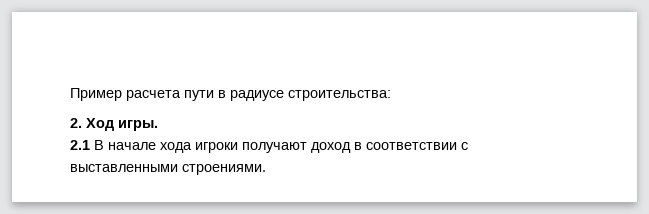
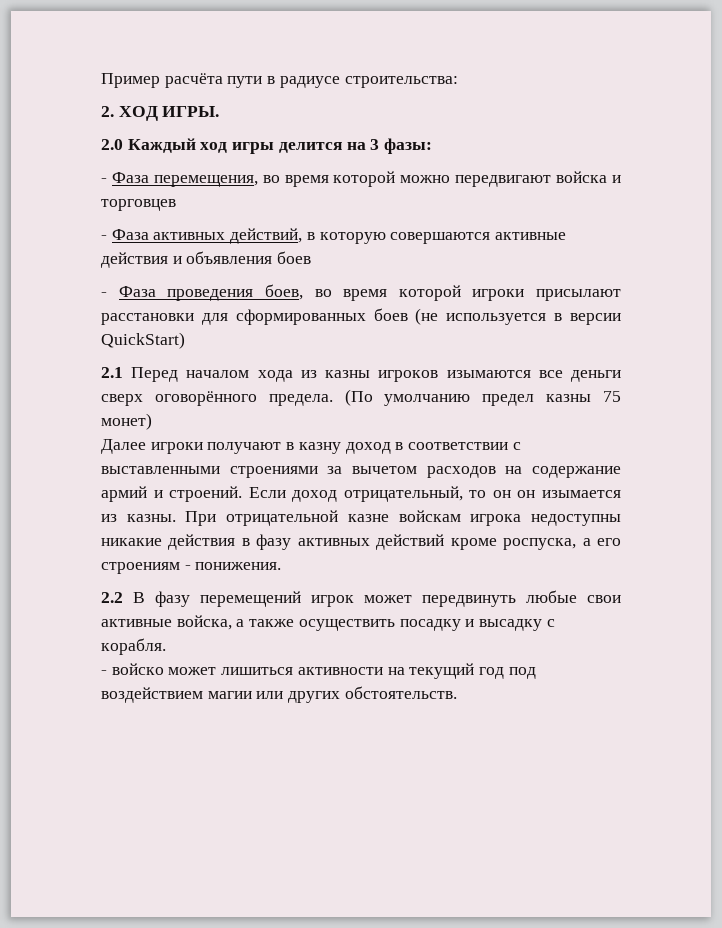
- Пример расчета пути в радиусе строительства:
+ Пример расчёта пути в радиусе строительства:
- 2. Ход игры.
- 2.1 В начале хода игроки получают доход в соответствии с выставленными строениями.
+ 2. ХОД ИГРЫ.
+ 2.0 Каждый ход игры делится на 3 фазы:
+ - Фаза перемещения, во время которой можно передвигают войска и торговцев
+ - Фаза активных действий, в которую совершаются активные действия и объявления боев
+ - Фаза проведения боев, во время которой игроки присылают расстановки для сформированных боев (не используется в версии QuickStart)
+ 2.1 Перед началом хода из казны игроков изымаются все деньги сверх оговорённого предела. (По умолчанию предел казны 75 монет)
+ Далее игроки получают в казну доход в соответствии с выставленными строениями за вычетом расходов на содержание армий и строений. Если доход отрицательный, то он он изымается из казны. При отрицательной казне войскам игрока недоступны никакие действия в фазу активных действий кроме роспуска, а его строениям - понижения.
+ 2.2 В фазу перемещений игрок может передвинуть любые свои активные войска, а также осуществить посадку и высадку с корабля.
+ - войско может лишиться активности на текущий год под воздействием магии или других обстоятельств.

